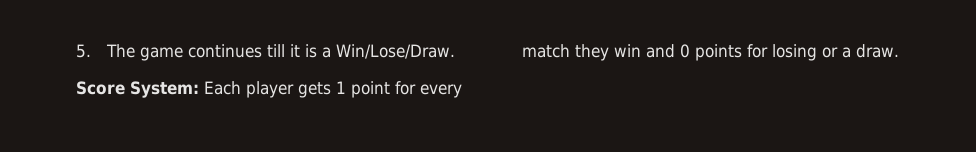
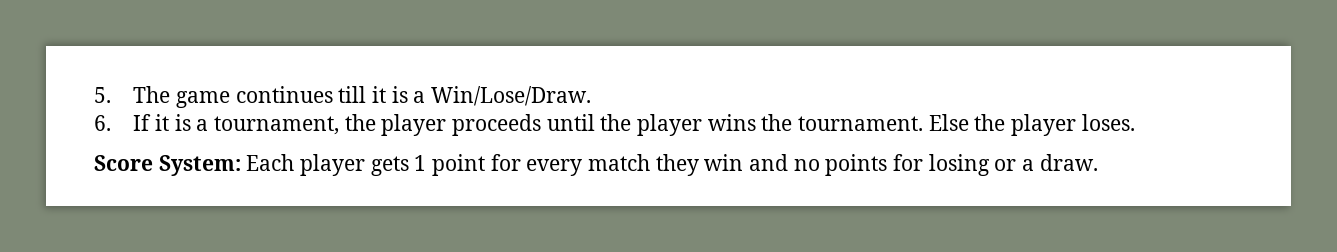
+ 6. If it is a tournament, the player proceeds until the player wins the tournament. Else the player loses.
- Score System: Each player gets 1 point for every match they win and 0 points for losing or a draw.
+ Score System: Each player gets 1 point for every match they win and no points for losing or a draw.

